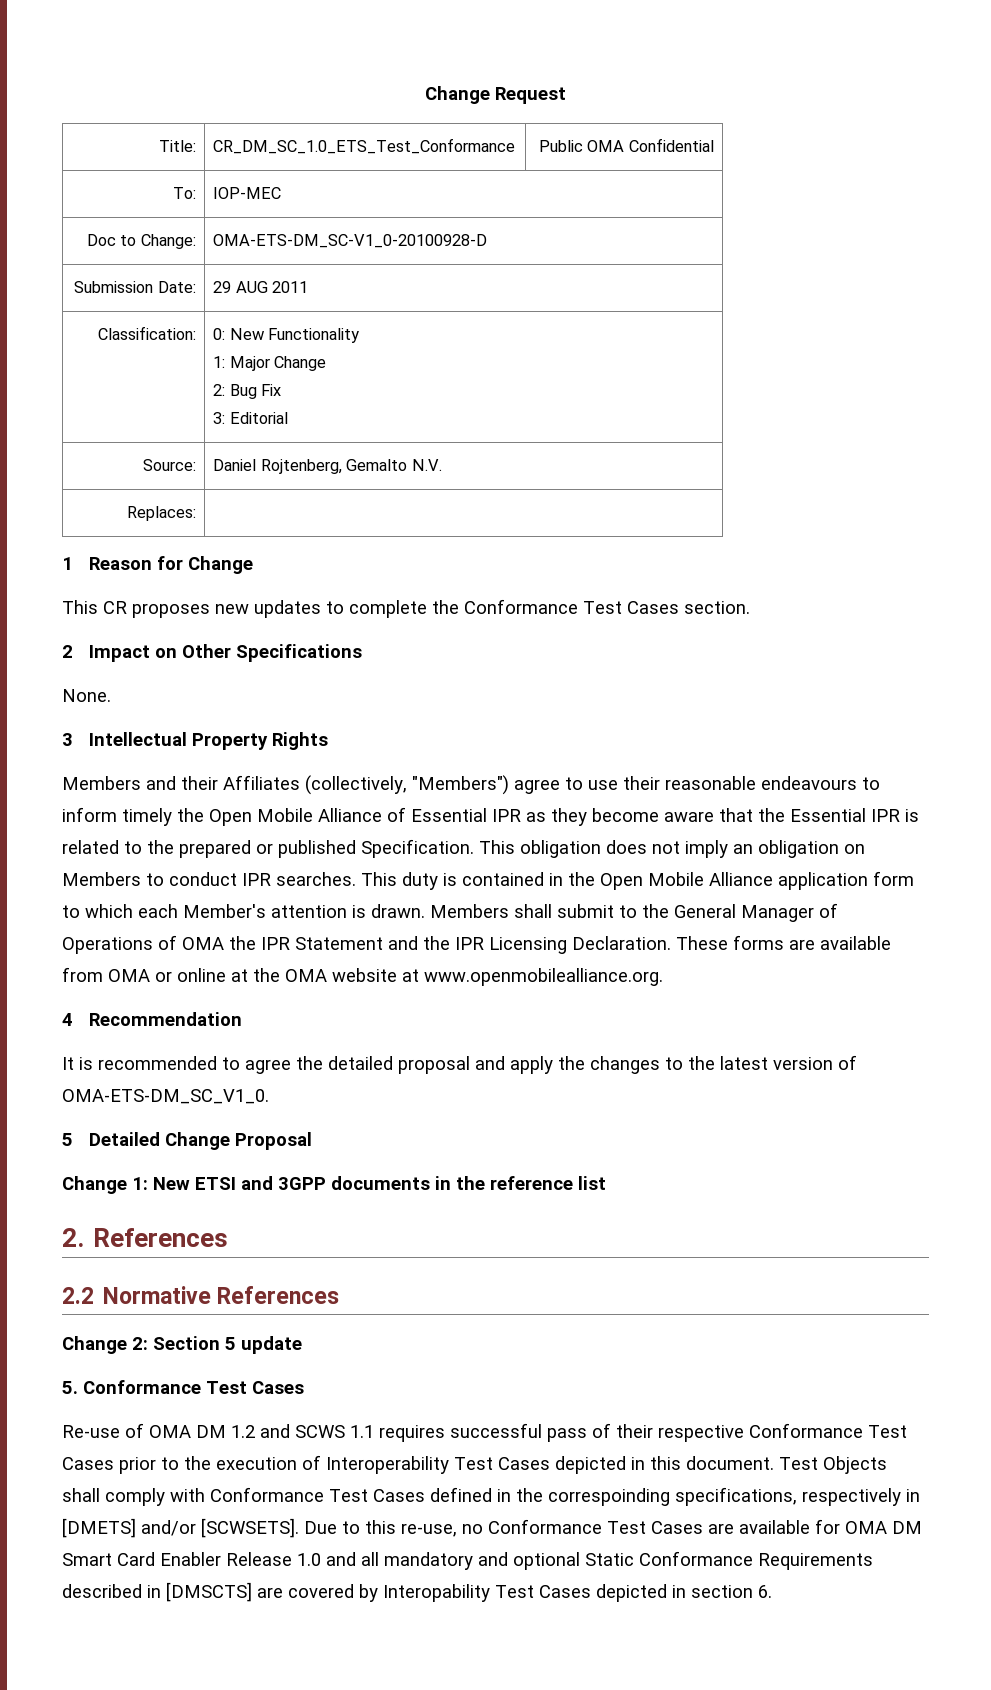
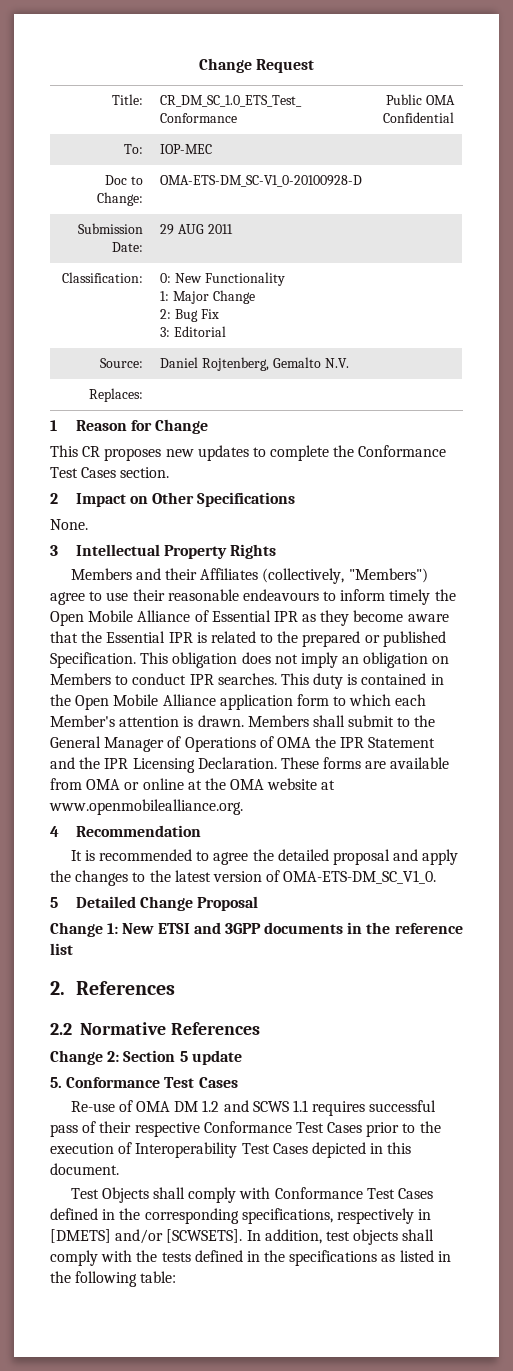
- Re-use of OMA DM 1.2 and SCWS 1.1 requires successful pass of their respective Conformance Test Cases prior to the execution of Interoperability Test Cases depicted in this document. Test Objects shall comply with Conformance Test Cases defined in the correspoinding specifications, respectively in [DMETS] and/or [SCWSETS].
+ Re-use of OMA DM 1.2 and SCWS 1.1 requires successful pass of their respective Conformance Test Cases prior to the execution of Interoperability Test Cases depicted in this document.
+ Test Objects shall comply with Conformance Test Cases defined in the corresponding specifications, respectively in [DMETS] and/or [SCWSETS].
- Due to this re-use, no Conformance Test Cases are available for OMA DM Smart Card Enabler Release 1.0 and all mandatory and optional Static Conformance Requirements described in [DMSCTS] are covered by Interopability Test Cases depicted in section 6.
+ In addition, test objects shall comply with the tests defined in the specifications as listed in the following table:

